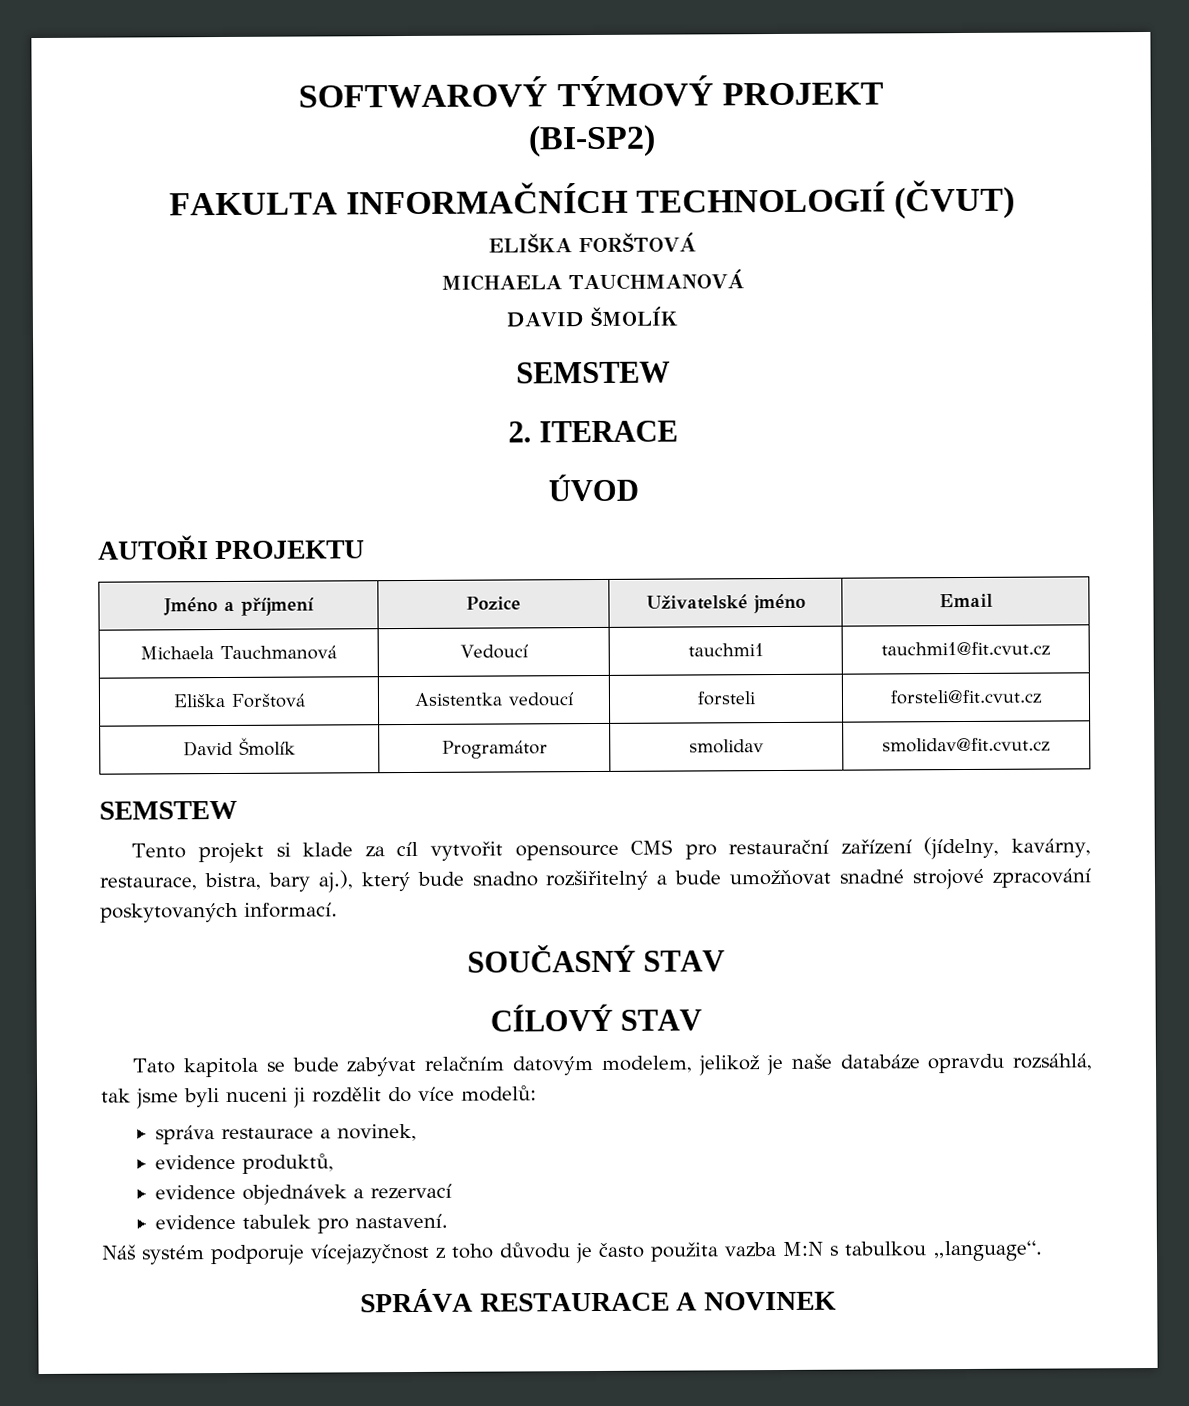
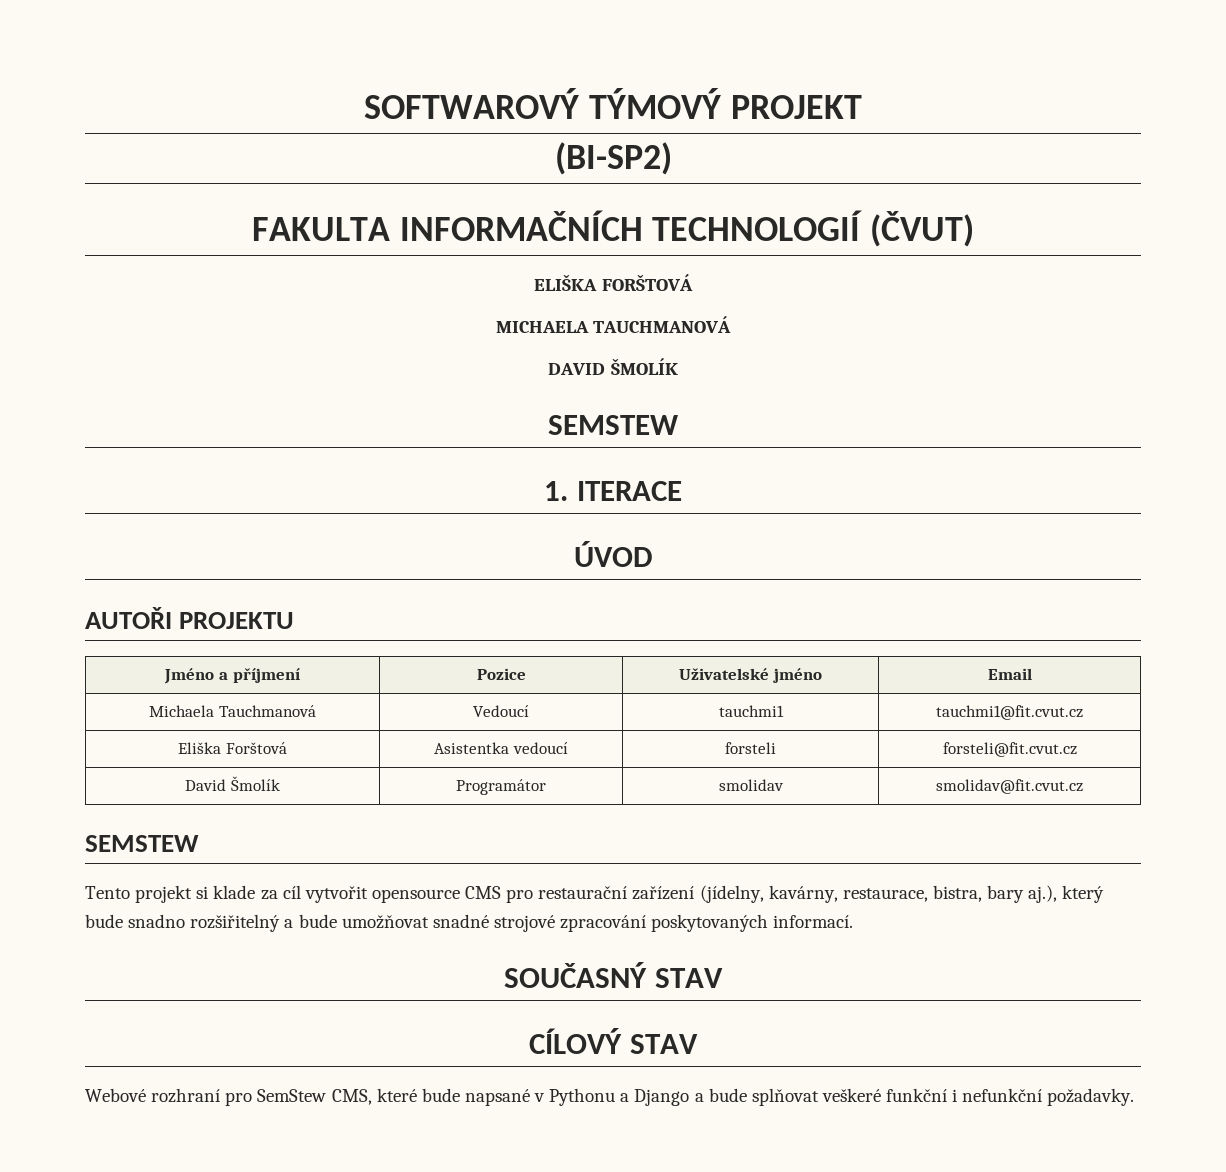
- 2. ITERACE
+ 1. ITERACE
- Tato kapitola se bude zabývat relačním datovým modelem, jelikož je naše databáze opravdu rozsáhlá, tak jsme byli nuceni ji rozdělit do více modelů:
- správa restaurace a novinek,
- evidence produktů,
- evidence objednávek a rezervací
- evidence tabulek pro nastavení.
- Náš systém podporuje vícejazyčnost z toho důvodu je často použita vazba M:N s tabulkou „language“.
- SPRÁVA RESTAURACE A NOVINEK
+ Webové rozhraní pro SemStew CMS, které bude napsané v Pythonu a Django a bude splňovat veškeré funkční i nefunkční požadavky.

